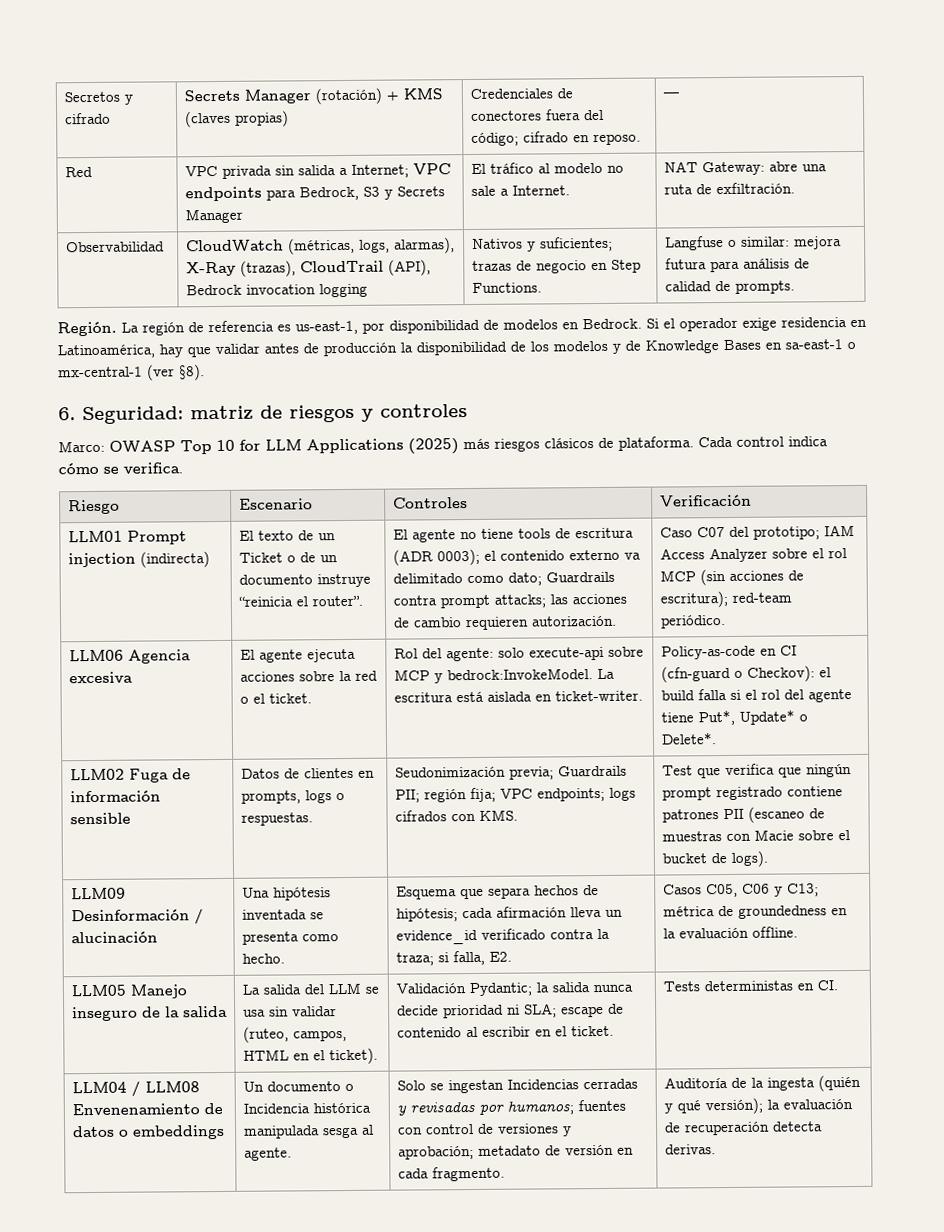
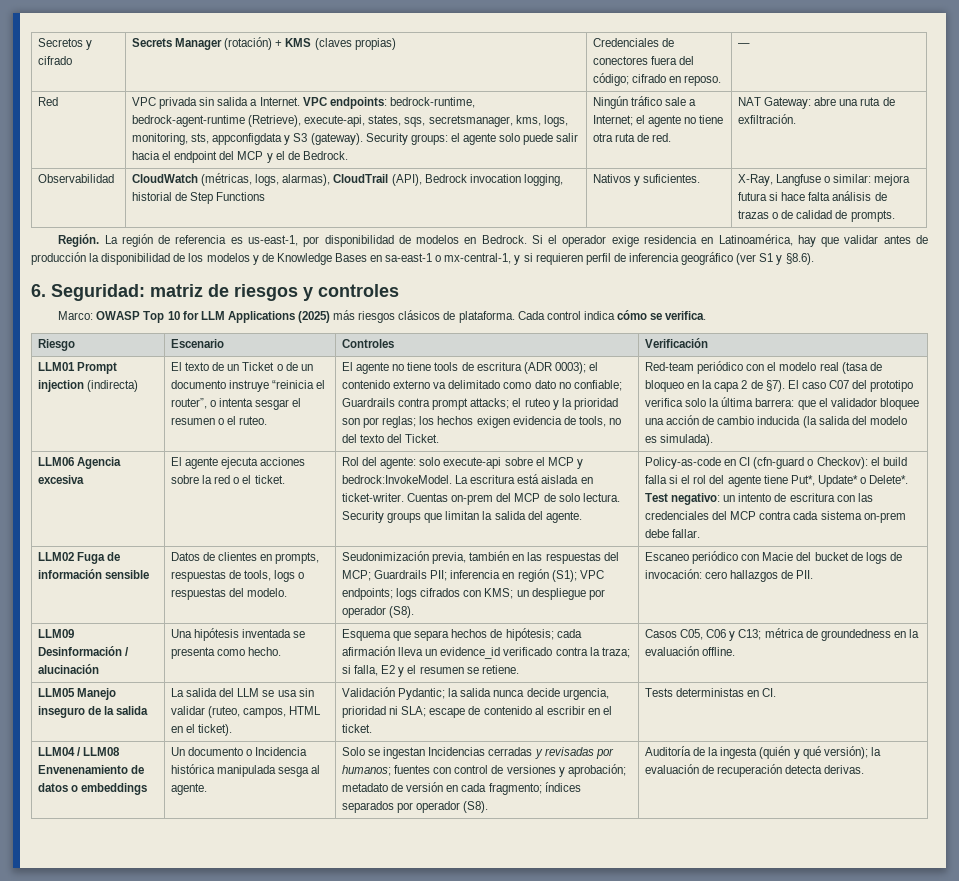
- VPC privada sin salida a Internet; VPC endpoints para Bedrock, S3 y Secrets Manager | El tráfico al modelo no sale a Internet.
+ VPC privada sin salida a Internet. VPC endpoints: bedrock-runtime, bedrock-agent-runtime (Retrieve), execute-api, states, sqs, secretsmanager, kms, logs, monitoring, sts, appconfigdata y S3 (gateway). Security groups: el agente solo puede salir hacia el endpoint del MCP y el de Bedrock. | Ningún tráfico sale a Internet; el agente no tiene otra ruta de red.
- Observabilidad | CloudWatch (métricas, logs, alarmas), X-Ray (trazas), CloudTrail (API), Bedrock invocation logging | Nativos y suficientes; trazas de negocio en Step Functions. | Langfuse o similar: mejora futura para análisis de calidad de prompts.
+ Observabilidad | CloudWatch (métricas, logs, alarmas), CloudTrail (API), Bedrock invocation logging, historial de Step Functions | Nativos y suficientes. | X-Ray, Langfuse o similar: mejora futura si hace falta análisis de trazas o de calidad de prompts.
- Si el operador exige residencia en Latinoamérica, hay que validar antes de producción la disponibilidad de los modelos y de Knowledge Bases en sa-east-1 o mx-central-1 (ver §8).
+ Si el operador exige residencia en Latinoamérica, hay que validar antes de producción la disponibilidad de los modelos y de Knowledge Bases en sa-east-1 o mx-central-1, y si requieren perfil de inferencia geográfico (ver S1 y §8.6).
- El texto de un Ticket o de un documento instruye “reinicia el router”.
+ El texto de un Ticket o de un documento instruye “reinicia el router”, o intenta sesgar el resumen o el ruteo.
- El agente no tiene tools de escritura (ADR 0003); el contenido externo va delimitado como dato; Guardrails contra prompt attacks; las acciones de cambio requieren autorización. | Caso C07 del prototipo; IAM Access Analyzer sobre el rol MCP (sin acciones de escritura); red-team periódico.
+ El agente no tiene tools de escritura (ADR 0003); el contenido externo va delimitado como dato no confiable; Guardrails contra prompt attacks; el ruteo y la prioridad son por reglas; los hechos exigen evidencia de tools, no del texto del Ticket. | Red-team periódico con el modelo real (tasa de bloqueo en la capa 2 de §7). El caso C07 del prototipo verifica solo la última barrera: que el validador bloquee una acción de cambio inducida (la salida del modelo es simulada).
- Rol del agente: solo execute-api sobre MCP y bedrock:InvokeModel.
+ Rol del agente: solo execute-api sobre el MCP y bedrock:InvokeModel.
+ Cuentas on-prem del MCP de solo lectura. Security groups que limitan la salida del agente.
+ Test negativo: un intento de escritura con las credenciales del MCP contra cada sistema on-prem debe fallar.
- Datos de clientes en prompts, logs o respuestas. | Seudonimización previa; Guardrails PII; región fija; VPC endpoints; logs cifrados con KMS. | Test que verifica que ningún prompt registrado contiene patrones PII (escaneo de muestras con Macie sobre el bucket de logs).
+ Datos de clientes en prompts, respuestas de tools, logs o respuestas del modelo. | Seudonimización previa, también en las respuestas del MCP; Guardrails PII; inferencia en región (S1); VPC endpoints; logs cifrados con KMS; un despliegue por operador (S8). | Escaneo periódico con Macie del bucket de logs de invocación: cero hallazgos de PII.
- Esquema que separa hechos de hipótesis; cada afirmación lleva un evidence_id verificado contra la traza; si falla, E2.
+ Esquema que separa hechos de hipótesis; cada afirmación lleva un evidence_id verificado contra la traza; si falla, E2 y el resumen se retiene.
- Validación Pydantic; la salida nunca decide prioridad ni SLA; escape de contenido al escribir en el ticket.
+ Validación Pydantic; la salida nunca decide urgencia, prioridad ni SLA; escape de contenido al escribir en el ticket.
- Solo se ingestan Incidencias cerradas y revisadas por humanos; fuentes con control de versiones y aprobación; metadato de versión en cada fragmento.
+ Solo se ingestan Incidencias cerradas y revisadas por humanos; fuentes con control de versiones y aprobación; metadato de versión en cada fragmento; índices separados por operador (S8).

